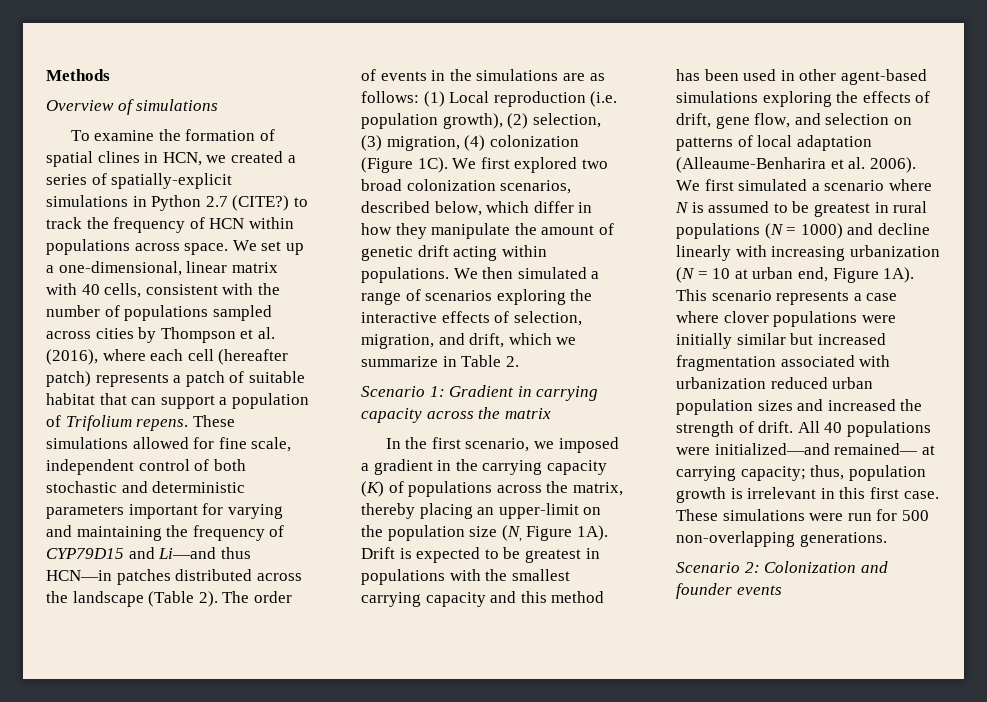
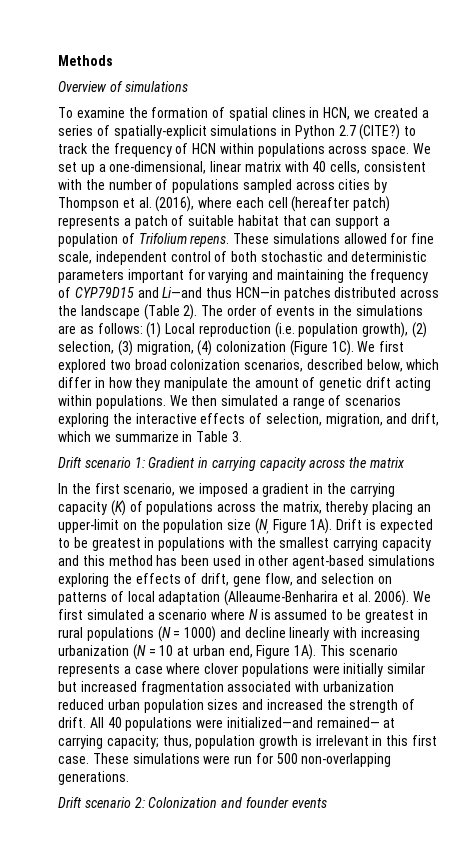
- We then simulated a range of scenarios exploring the interactive effects of selection, migration, and drift, which we summarize in Table 2.
- Scenario 1: Gradient in carrying capacity across the matrix
+ We then simulated a range of scenarios exploring the interactive effects of selection, migration, and drift, which we summarize in Table 3.
+ Drift scenario 1: Gradient in carrying capacity across the matrix
- Scenario 2: Colonization and founder events
+ Drift scenario 2: Colonization and founder events

